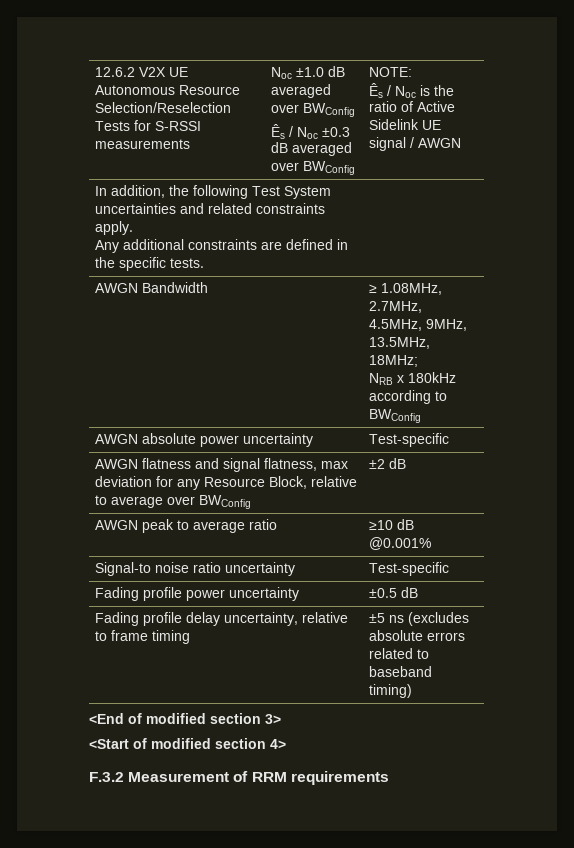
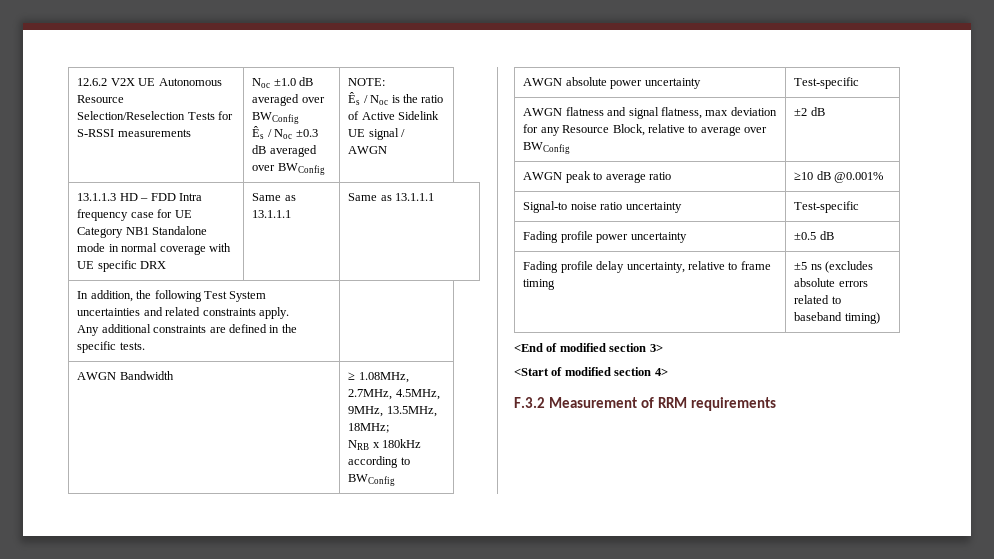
+ 13.1.1.3 HD – FDD Intra frequency case for UE Category NB1 Standalone mode in normal coverage with UE specific DRX | Same as 13.1.1.1 | Same as 13.1.1.1

